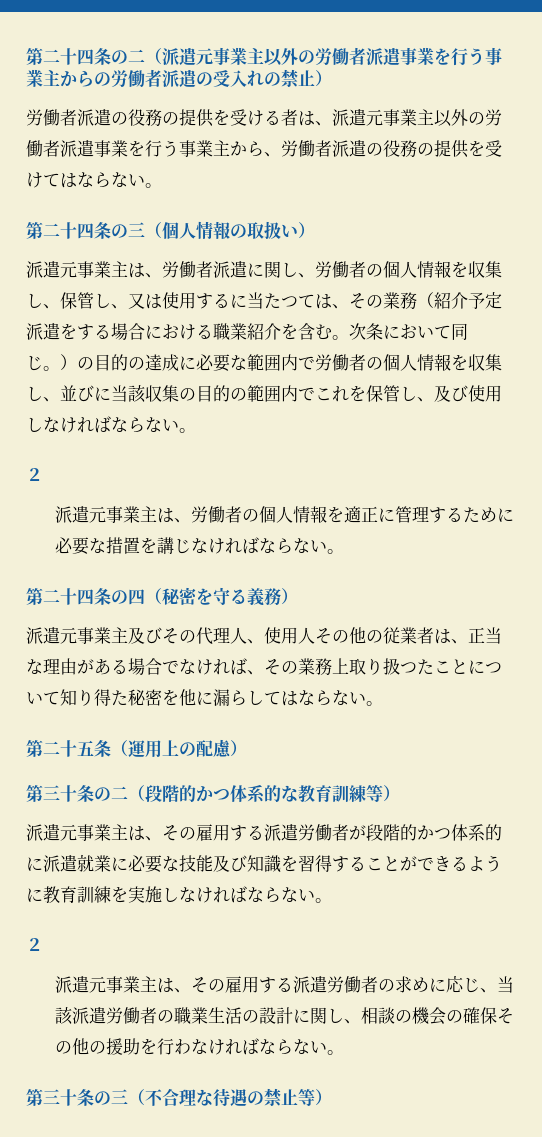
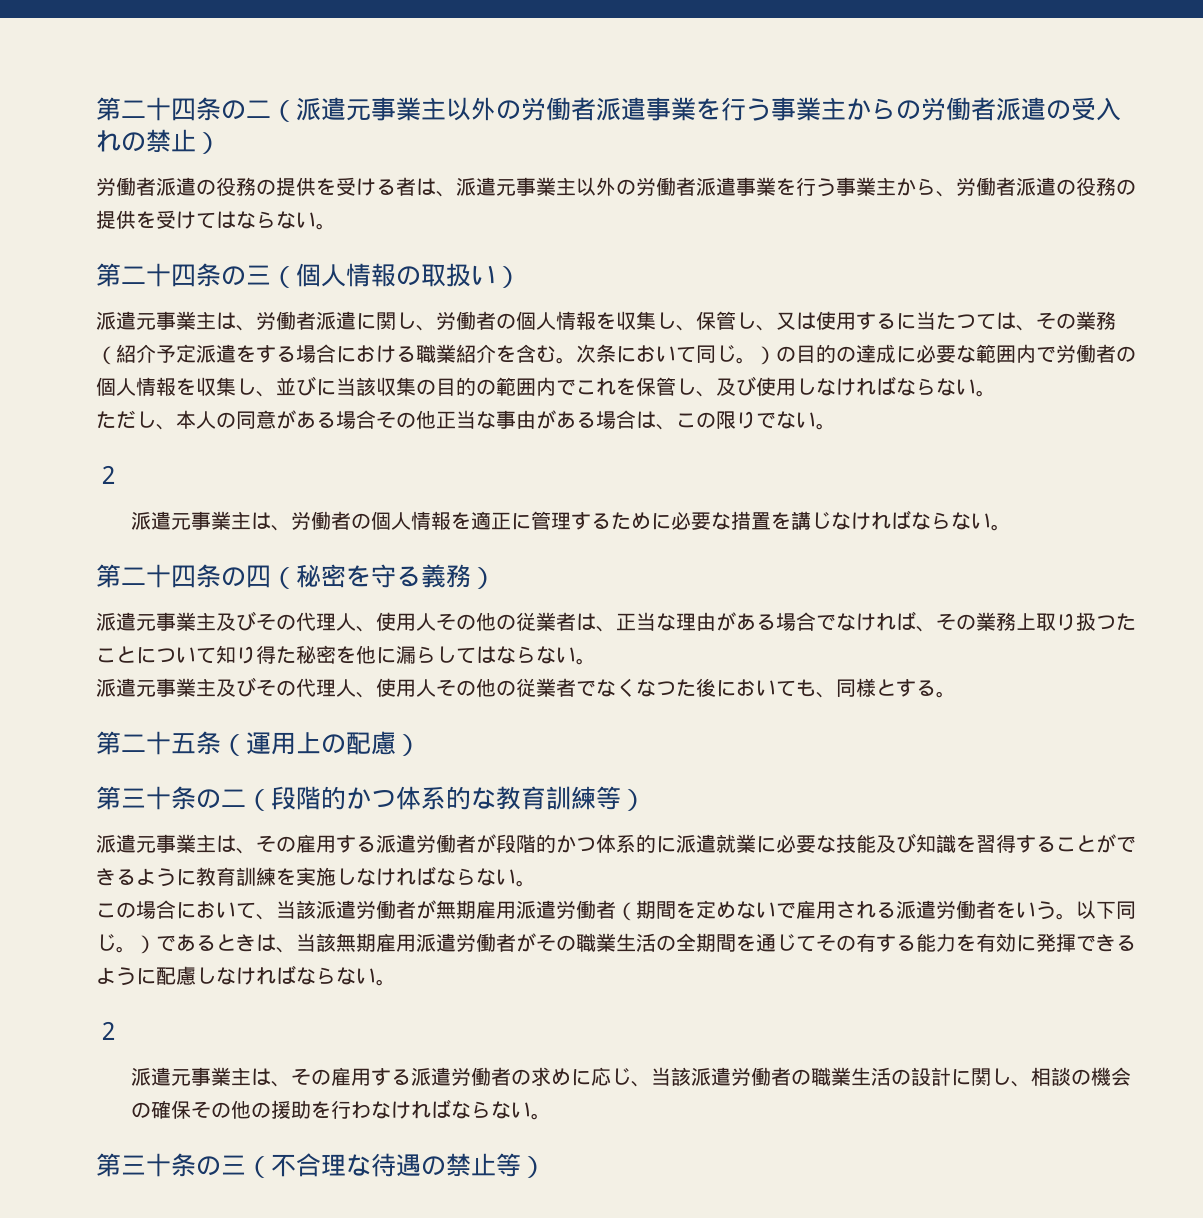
+ ただし、本人の同意がある場合その他正当な事由がある場合は、この限りでない。
+ 派遣元事業主及びその代理人、使用人その他の従業者でなくなつた後においても、同様とする。
+ この場合において、当該派遣労働者が無期雇用派遣労働者（期間を定めないで雇用される派遣労働者をいう。以下同じ。）であるときは、当該無期雇用派遣労働者がその職業生活の全期間を通じてその有する能力を有効に発揮できるように配慮しなければならない。

